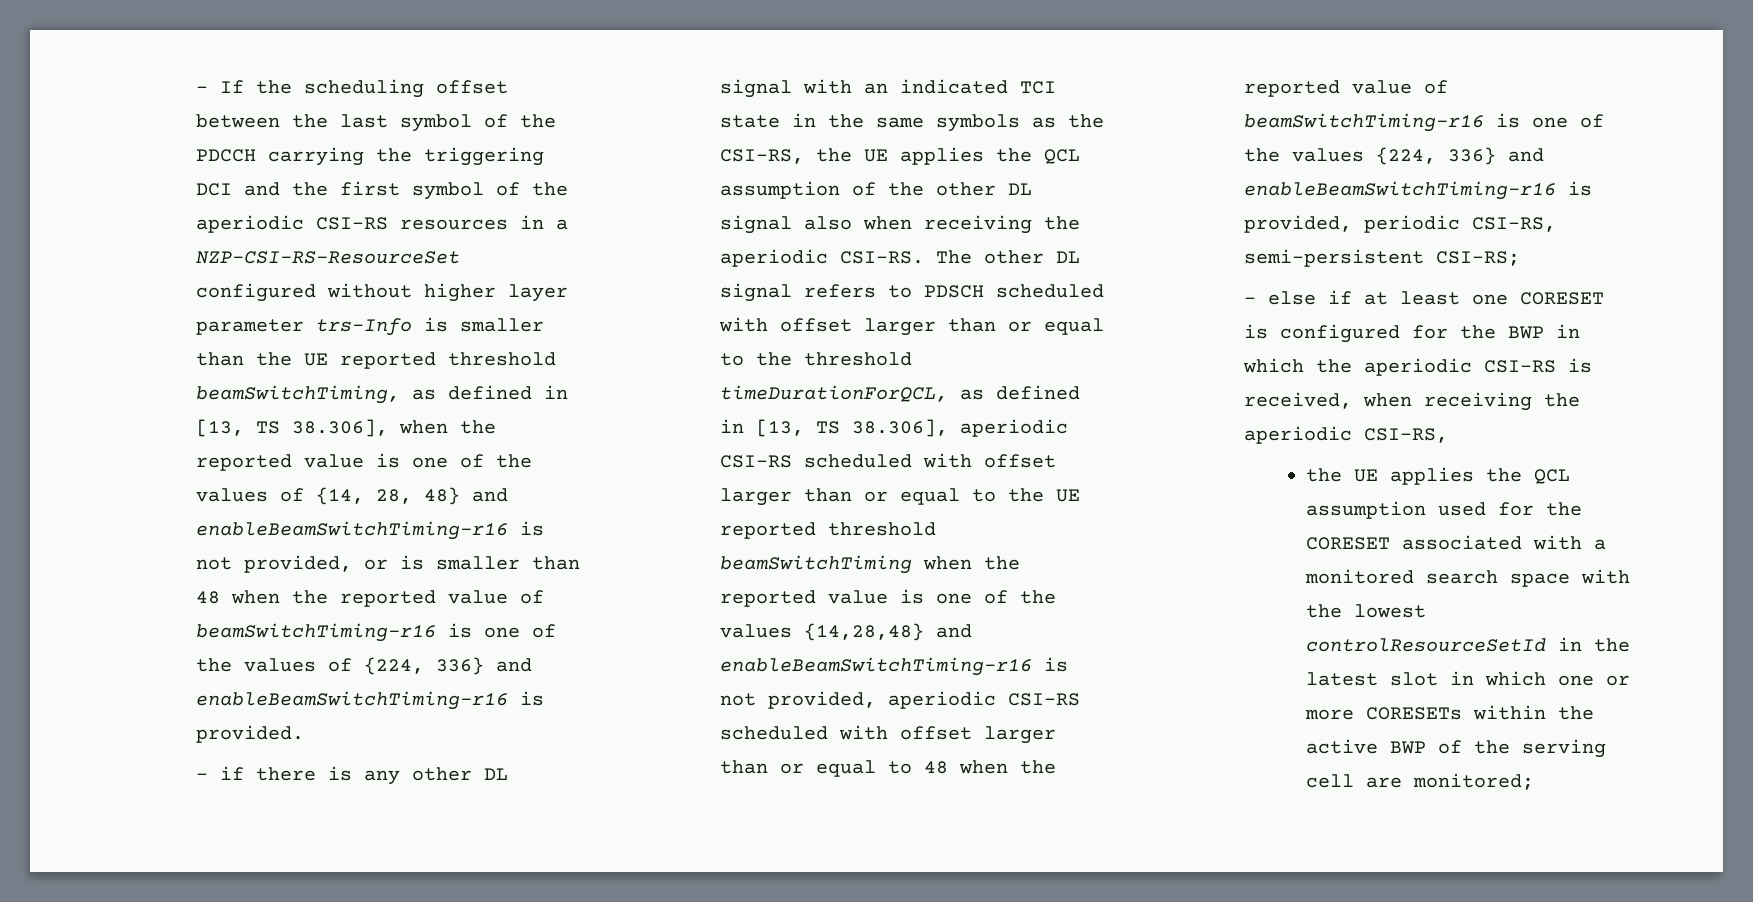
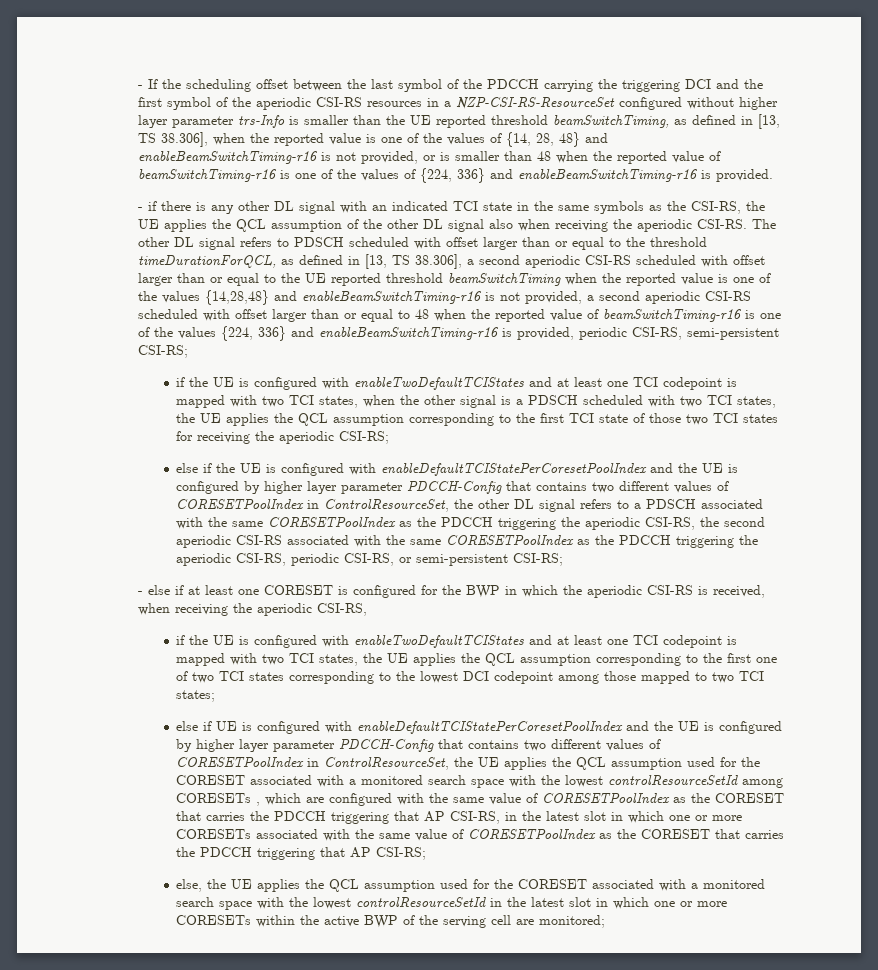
- The other DL signal refers to PDSCH scheduled with offset larger than or equal to the threshold timeDurationForQCL, as defined in [13, TS 38.306], aperiodic CSI-RS scheduled with offset larger than or equal to the UE reported threshold beamSwitchTiming when the reported value is one of the values {14,28,48} and enableBeamSwitchTiming-r16 is not provided, aperiodic CSI-RS scheduled with offset larger than or equal to 48 when the reported value of beamSwitchTiming-r16 is one of the values {224, 336} and enableBeamSwitchTiming-r16 is provided, periodic CSI-RS, semi-persistent CSI-RS;
+ The other DL signal refers to PDSCH scheduled with offset larger than or equal to the threshold timeDurationForQCL, as defined in [13, TS 38.306], a second aperiodic CSI-RS scheduled with offset larger than or equal to the UE reported threshold beamSwitchTiming when the reported value is one of the values {14,28,48} and enableBeamSwitchTiming-r16 is not provided, a second aperiodic CSI-RS scheduled with offset larger than or equal to 48 when the reported value of beamSwitchTiming-r16 is one of the values {224, 336} and enableBeamSwitchTiming-r16 is provided, periodic CSI-RS, semi-persistent CSI-RS;
+ if the UE is configured with enableTwoDefaultTCIStates and at least one TCI codepoint is mapped with two TCI states, when the other signal is a PDSCH scheduled with two TCI states, the UE applies the QCL assumption corresponding to the first TCI state of those two TCI states for receiving the aperiodic CSI-RS;
+ else if the UE is configured with enableDefaultTCIStatePerCoresetPoolIndex and the UE is configured by higher layer parameter PDCCH-Config that contains two different values of CORESETPoolIndex in ControlResourceSet, the other DL signal refers to a PDSCH associated with the same CORESETPoolIndex as the PDCCH triggering the aperiodic CSI-RS, the second aperiodic CSI-RS associated with the same CORESETPoolIndex as the PDCCH triggering the aperiodic CSI-RS, periodic CSI-RS, or semi-persistent CSI-RS;
- the UE applies the QCL assumption used for the CORESET associated with a monitored search space with the lowest controlResourceSetId in the latest slot in which one or more CORESETs within the active BWP of the serving cell are monitored;
+ if the UE is configured with enableTwoDefaultTCIStates and at least one TCI codepoint is mapped with two TCI states, the UE applies the QCL assumption corresponding to the first one of two TCI states corresponding to the lowest DCI codepoint among those mapped to two TCI states;
+ else if UE is configured with enableDefaultTCIStatePerCoresetPoolIndex and the UE is configured by higher layer parameter PDCCH-Config that contains two different values of CORESETPoolIndex in ControlResourceSet, the UE applies the QCL assumption used for the CORESET associated with a monitored search space with the lowest controlResourceSetId among CORESETs , which are configured with the same value of CORESETPoolIndex as the CORESET that carries the PDCCH triggering that AP CSI-RS, in the latest slot in which one or more CORESETs associated with the same value of CORESETPoolIndex as the CORESET that carries the PDCCH triggering that AP CSI-RS;
+ else, the UE applies the QCL assumption used for the CORESET associated with a monitored search space with the lowest controlResourceSetId in the latest slot in which one or more CORESETs within the active BWP of the serving cell are monitored;

